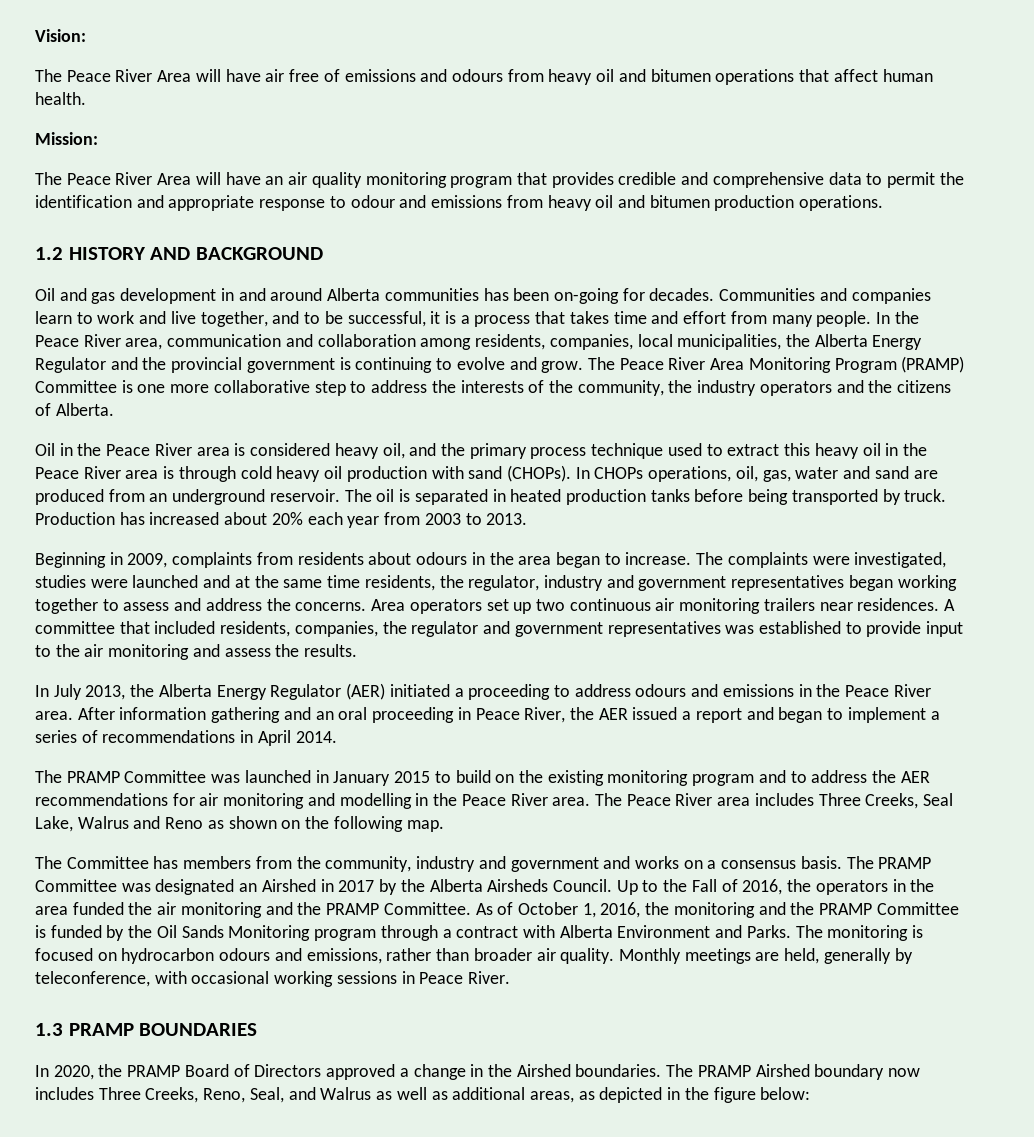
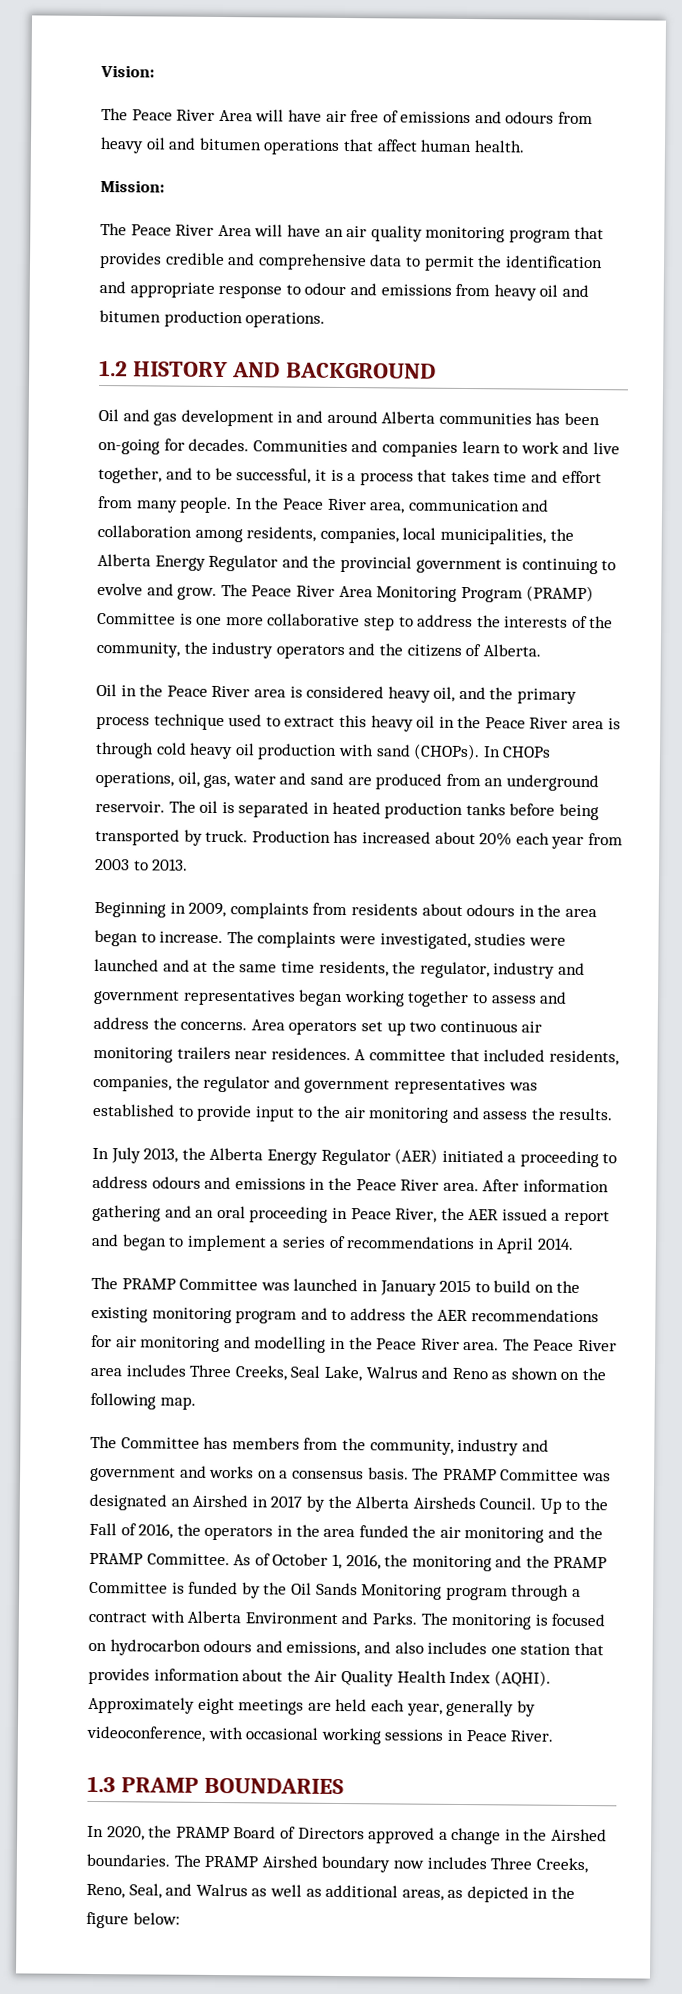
- The monitoring is focused on hydrocarbon odours and emissions, rather than broader air quality. Monthly meetings are held, generally by teleconference, with occasional working sessions in Peace River.
+ The monitoring is focused on hydrocarbon odours and emissions, and also includes one station that provides information about the Air Quality Health Index (AQHI). Approximately eight meetings are held each year, generally by videoconference, with occasional working sessions in Peace River.

